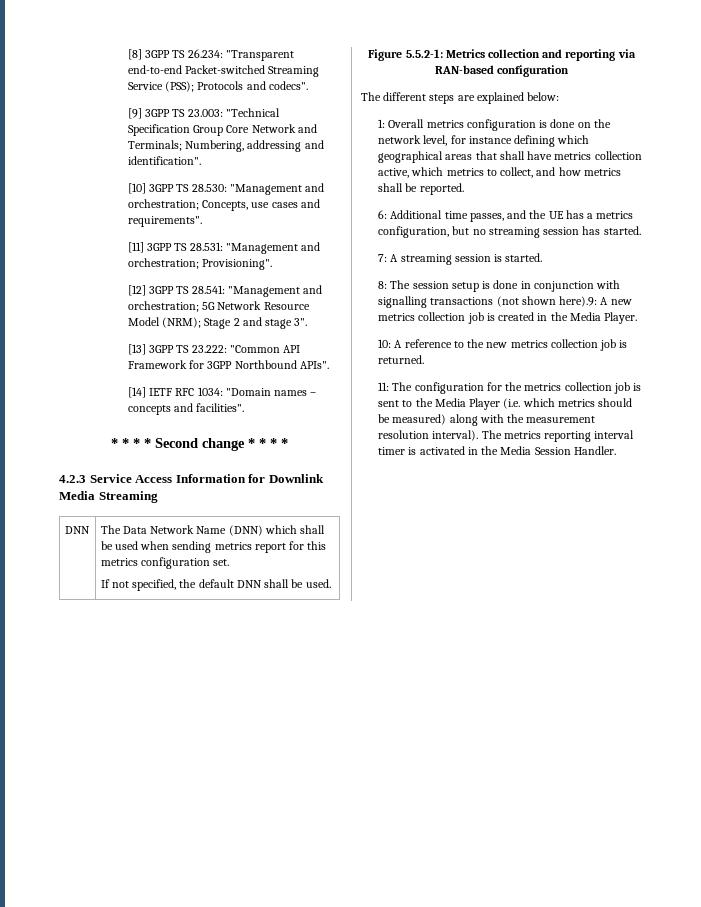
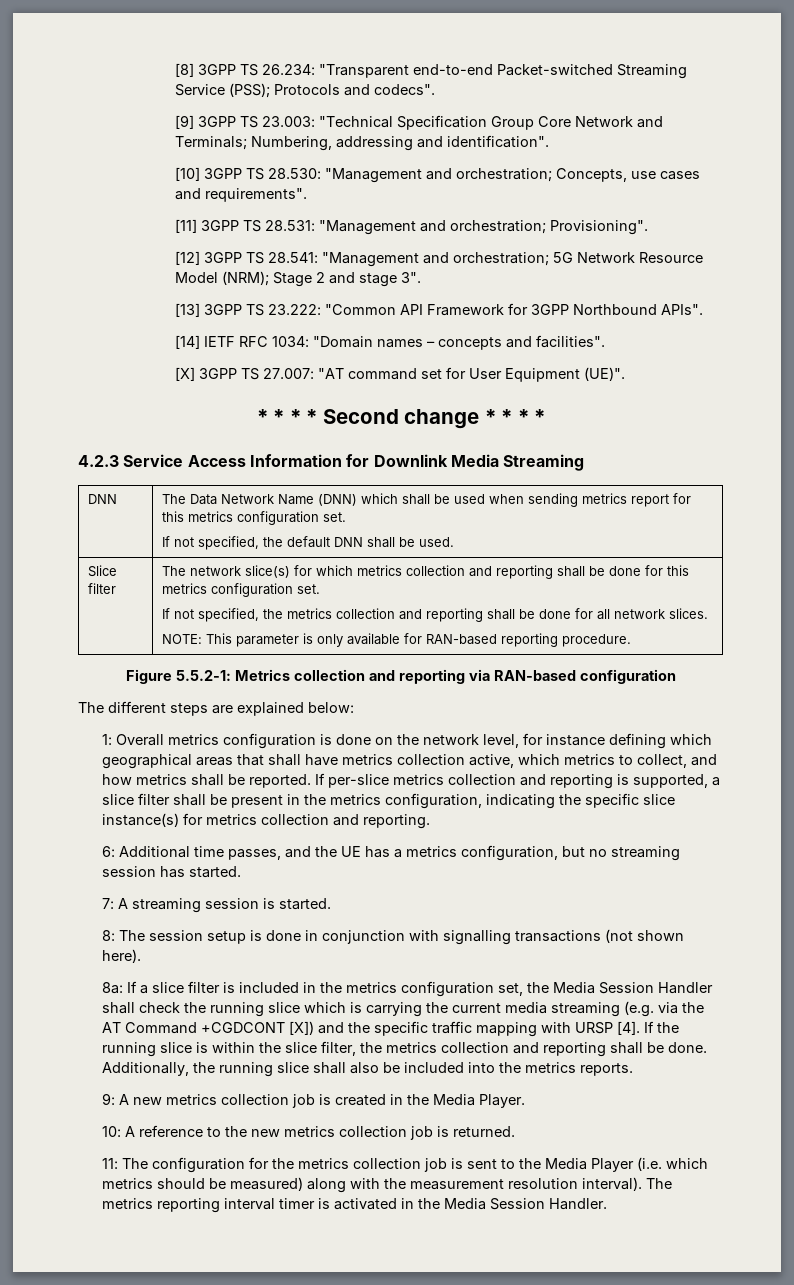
+ [X] 3GPP TS 27.007: "AT command set for User Equipment (UE)".
+ Slice filter | The network slice(s) for which metrics collection and reporting shall be done for this metrics configuration set.
+ If not specified, the metrics collection and reporting shall be done for all network slices.
+ NOTE: This parameter is only available for RAN-based reporting procedure.
+ If per-slice metrics collection and reporting is supported, a slice filter shall be present in the metrics configuration, indicating the specific slice instance(s) for metrics collection and reporting.
- 8: The session setup is done in conjunction with signalling transactions (not shown here).9: A new metrics collection job is created in the Media Player.
+ 8: The session setup is done in conjunction with signalling transactions (not shown here).
+ 8a: If a slice filter is included in the metrics configuration set, the Media Session Handler shall check the running slice which is carrying the current media streaming (e.g. via the AT Command +CGDCONT [X]) and the specific traffic mapping with URSP [4]. If the running slice is within the slice filter, the metrics collection and reporting shall be done. Additionally, the running slice shall also be included into the metrics reports.
+ 9: A new metrics collection job is created in the Media Player.

